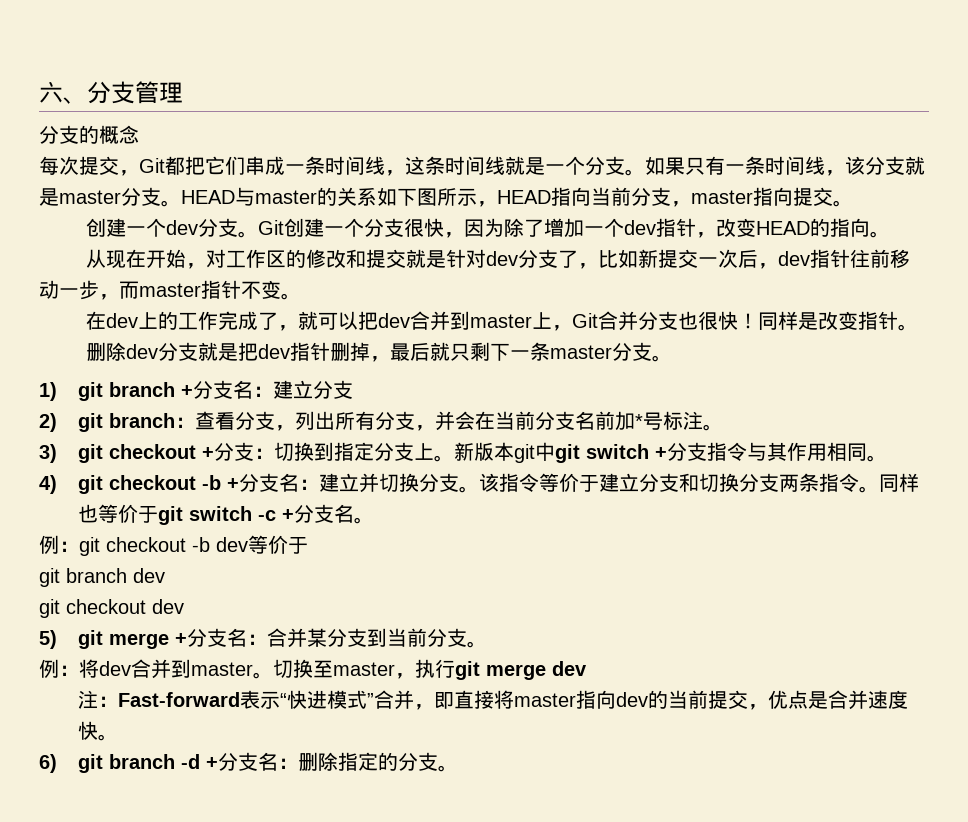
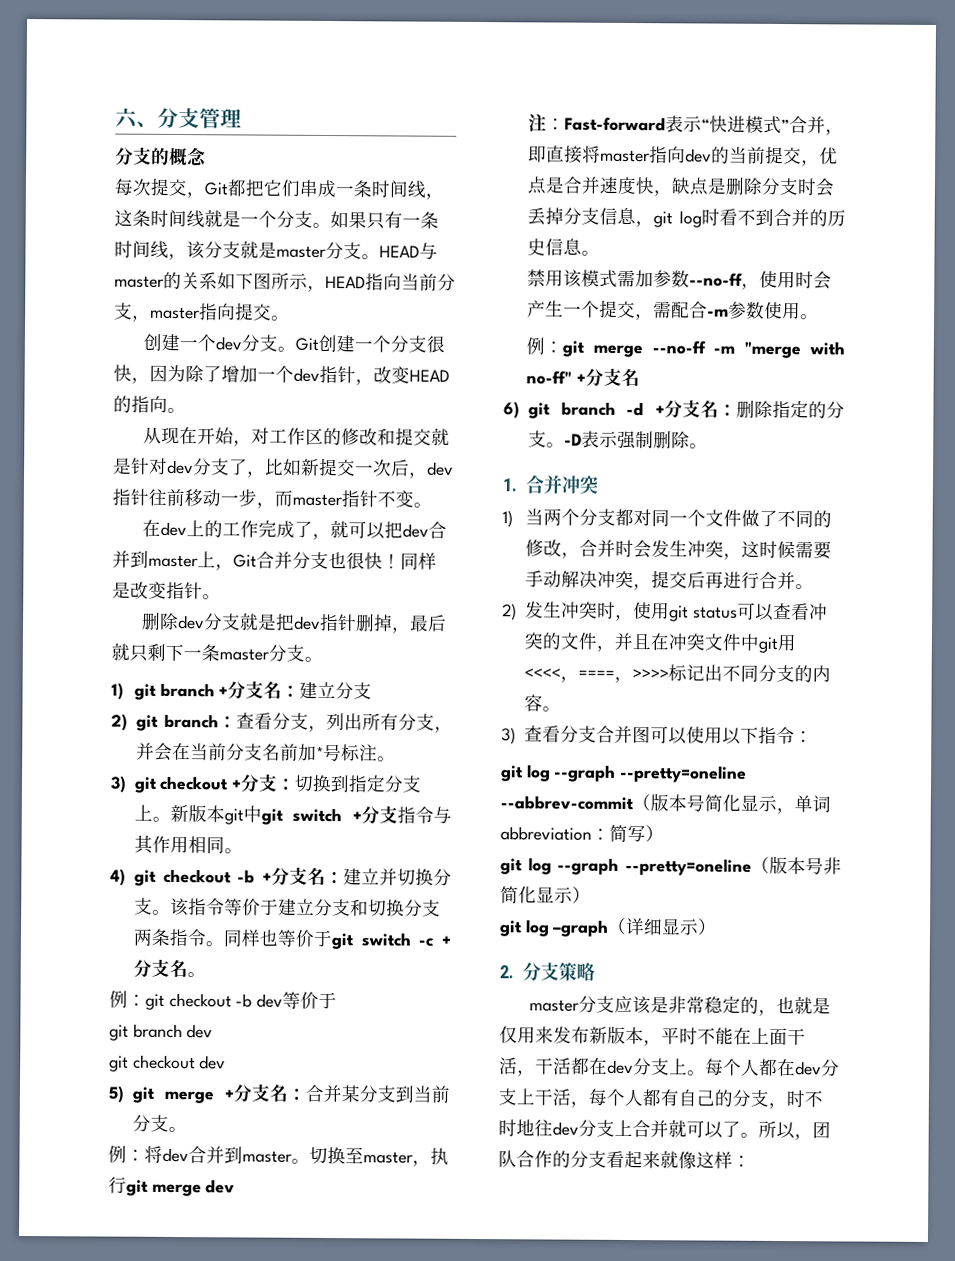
- 注：Fast-forward表示“快进模式”合并，即直接将master指向dev的当前提交，优点是合并速度快。
+ 注：Fast-forward表示“快进模式”合并，即直接将master指向dev的当前提交，优点是合并速度快，缺点是删除分支时会丢掉分支信息，git log时看不到合并的历史信息。
+ 禁用该模式需加参数--no-ff，使用时会产生一个提交，需配合-m参数使用。
+ 例：git merge --no-ff -m "merge with no-ff" +分支名
+ -D表示强制删除。
+ 1.合并冲突
+ 1)当两个分支都对同一个文件做了不同的修改，合并时会发生冲突，这时候需要手动解决冲突，提交后再进行合并。
+ 2)发生冲突时，使用git status可以查看冲突的文件，并且在冲突文件中git用<<<<，====，>>>>标记出不同分支的内容。
+ 3)查看分支合并图可以使用以下指令：
+ git log --graph --pretty=oneline --abbrev-commit（版本号简化显示，单词abbreviation：简写）
+ git log --graph --pretty=oneline（版本号非简化显示）
+ git log –graph（详细显示）
+ 2.分支策略
+ master分支应该是非常稳定的，也就是仅用来发布新版本，平时不能在上面干活，干活都在dev分支上。每个人都在dev分支上干活，每个人都有自己的分支，时不时地往dev分支上合并就可以了。所以，团队合作的分支看起来就像这样：

